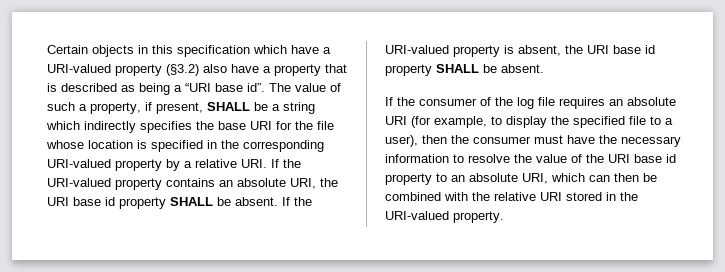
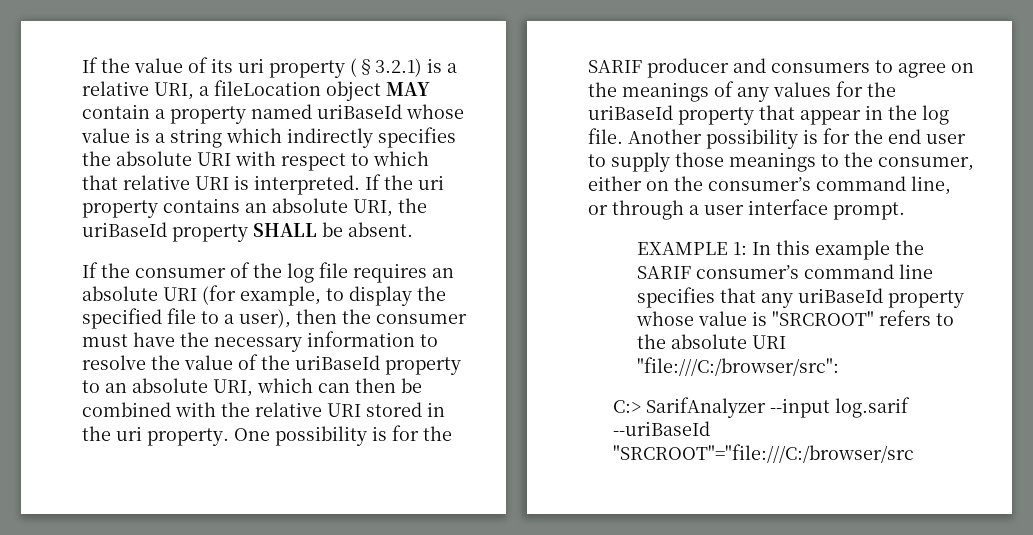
- Certain objects in this specification which have a URI-valued property (§3.2) also have a property that is described as being a “URI base id”. The value of such a property, if present, SHALL be a string which indirectly specifies the base URI for the file whose location is specified in the corresponding URI-valued property by a relative URI. If the URI-valued property contains an absolute URI, the URI base id property SHALL be absent. If the URI-valued property is absent, the URI base id property SHALL be absent.
+ If the value of its uri property (§3.2.1) is a relative URI, a fileLocation object MAY contain a property named uriBaseId whose value is a string which indirectly specifies the absolute URI with respect to which that relative URI is interpreted. If the uri property contains an absolute URI, the uriBaseId property SHALL be absent.
- If the consumer of the log file requires an absolute URI (for example, to display the specified file to a user), then the consumer must have the necessary information to resolve the value of the URI base id property to an absolute URI, which can then be combined with the relative URI stored in the URI-valued property.
+ If the consumer of the log file requires an absolute URI (for example, to display the specified file to a user), then the consumer must have the necessary information to resolve the value of the uriBaseId property to an absolute URI, which can then be combined with the relative URI stored in the uri property. One possibility is for the SARIF producer and consumers to agree on the meanings of any values for the uriBaseId property that appear in the log file. Another possibility is for the end user to supply those meanings to the consumer, either on the consumer’s command line, or through a user interface prompt.
+ EXAMPLE 1: In this example the SARIF consumer’s command line specifies that any uriBaseId property whose value is "SRCROOT" refers to the absolute URI "file:///C:/browser/src":
+ C:> SarifAnalyzer --input log.sarif --uriBaseId "SRCROOT"="file:///C:/browser/src

